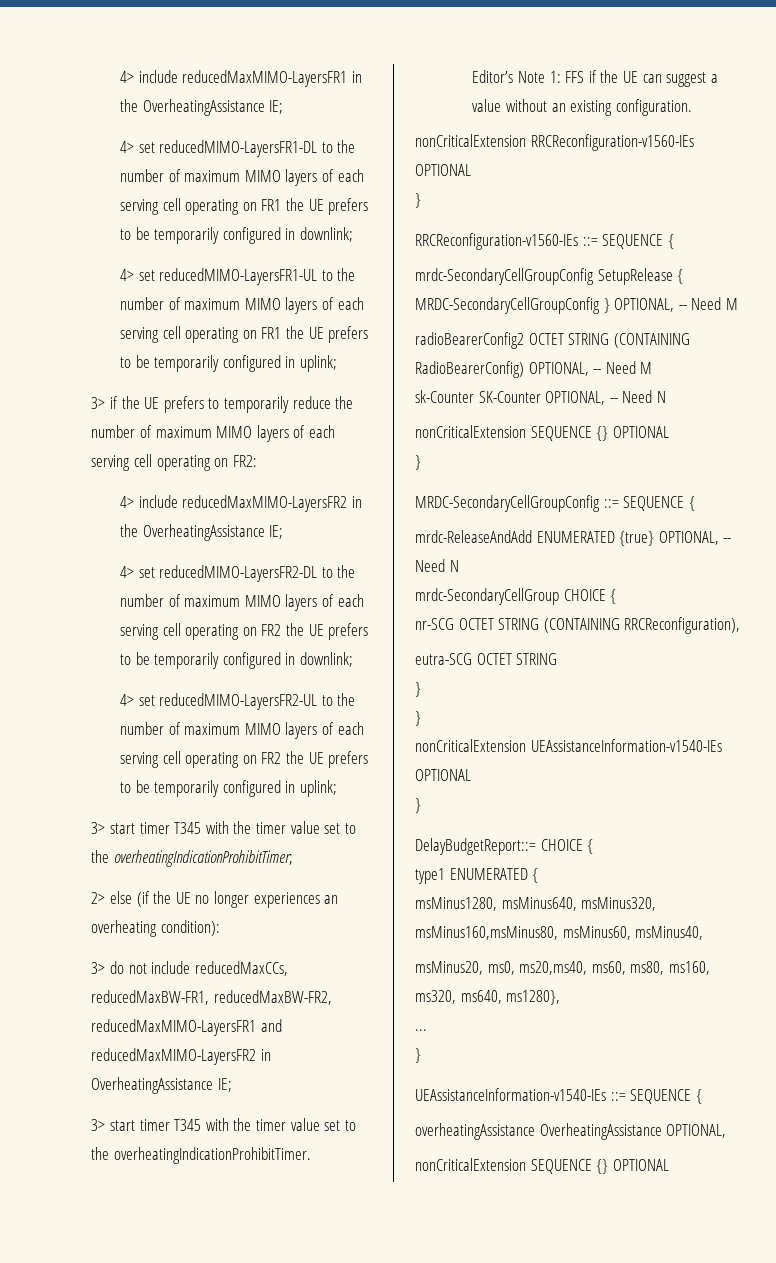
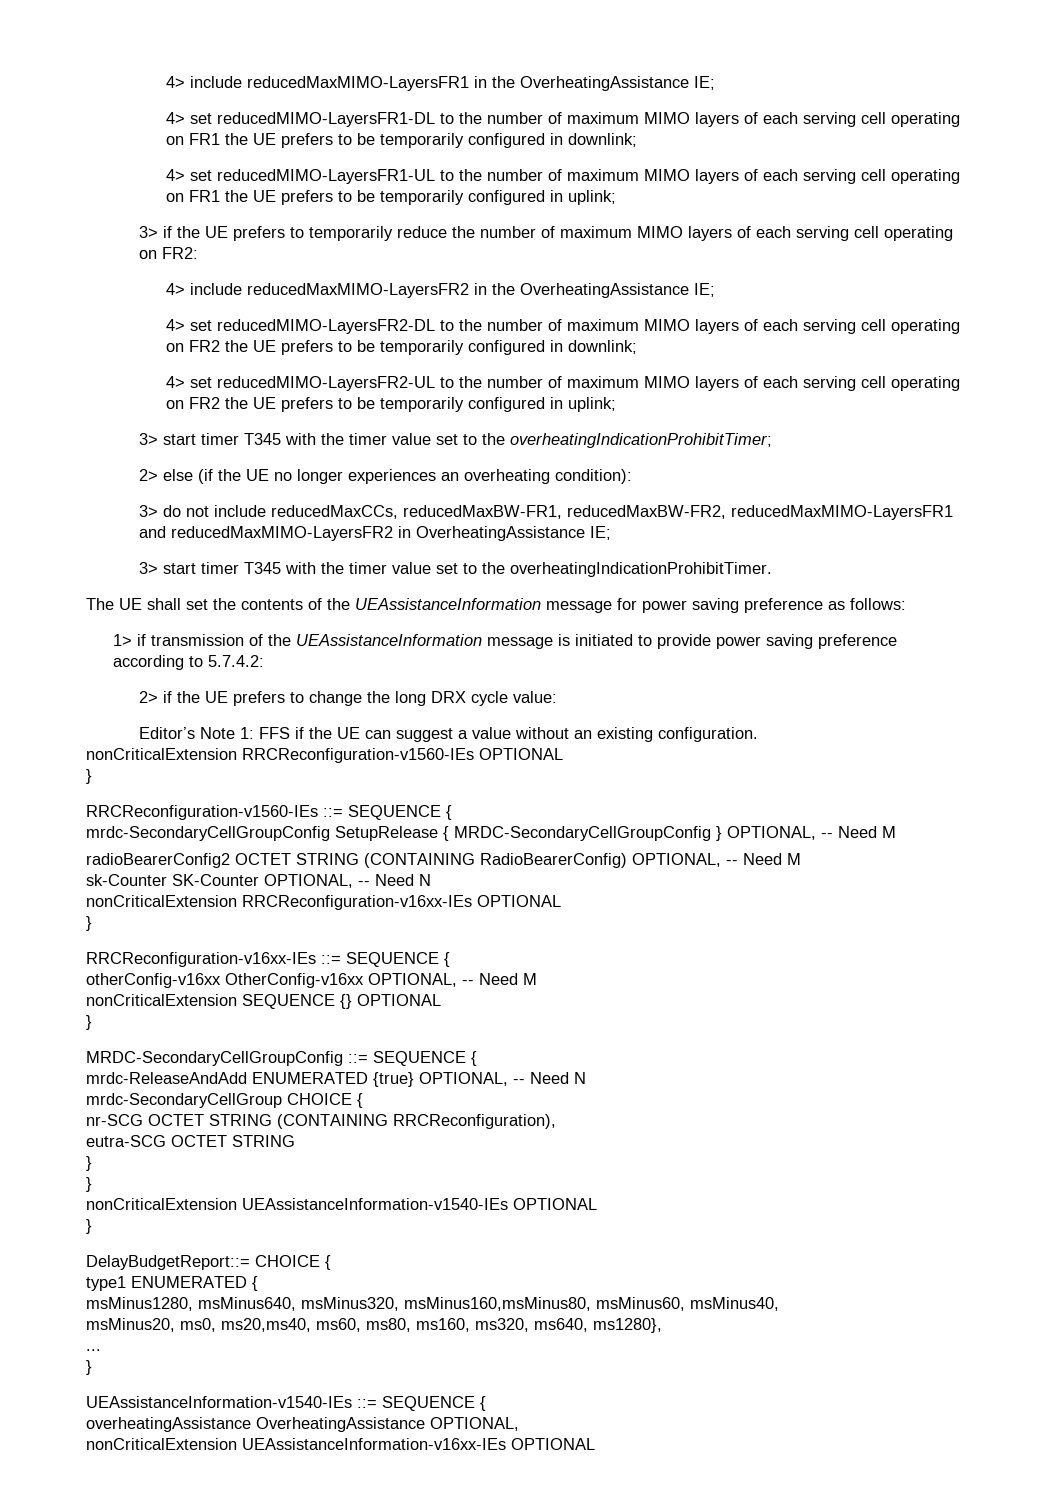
+ The UE shall set the contents of the UEAssistanceInformation message for power saving preference as follows:
+ 1> if transmission of the UEAssistanceInformation message is initiated to provide power saving preference according to 5.7.4.2:
+ 2> if the UE prefers to change the long DRX cycle value:
+ nonCriticalExtension RRCReconfiguration-v16xx-IEs OPTIONAL
+ }
+ RRCReconfiguration-v16xx-IEs ::= SEQUENCE {
+ otherConfig-v16xx OtherConfig-v16xx OPTIONAL, -- Need M
  overheatingAssistance OverheatingAssistance OPTIONAL,
- nonCriticalExtension SEQUENCE {} OPTIONAL
+ nonCriticalExtension UEAssistanceInformation-v16xx-IEs OPTIONAL

